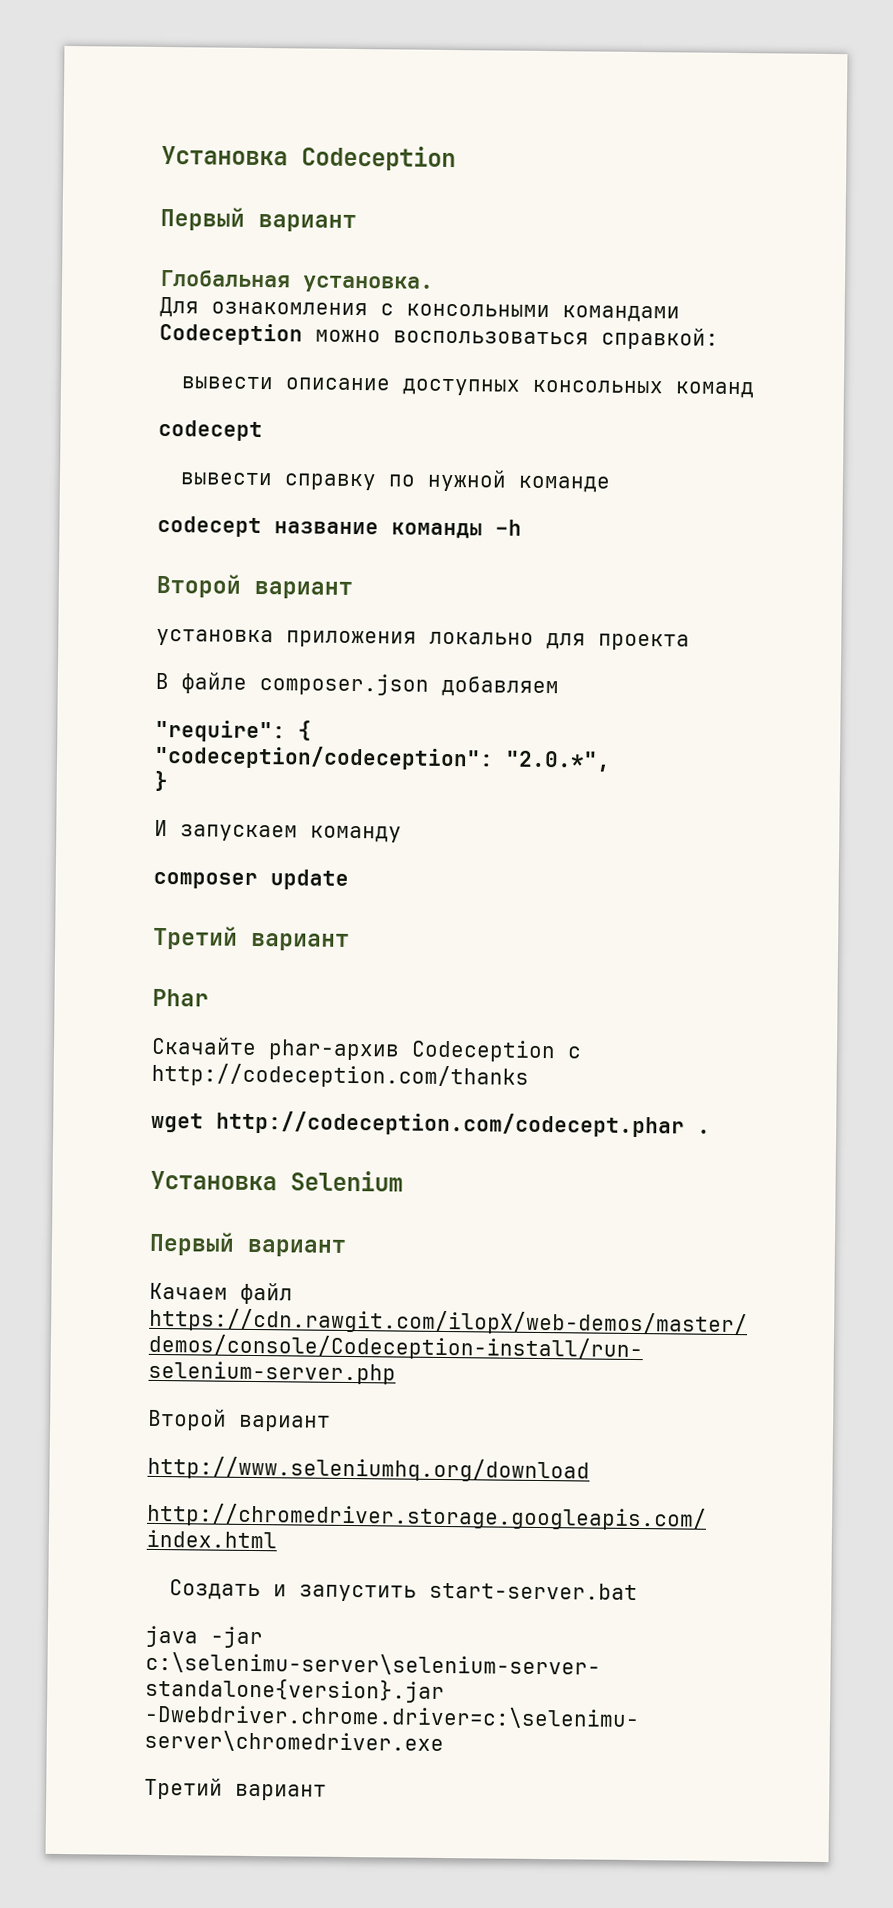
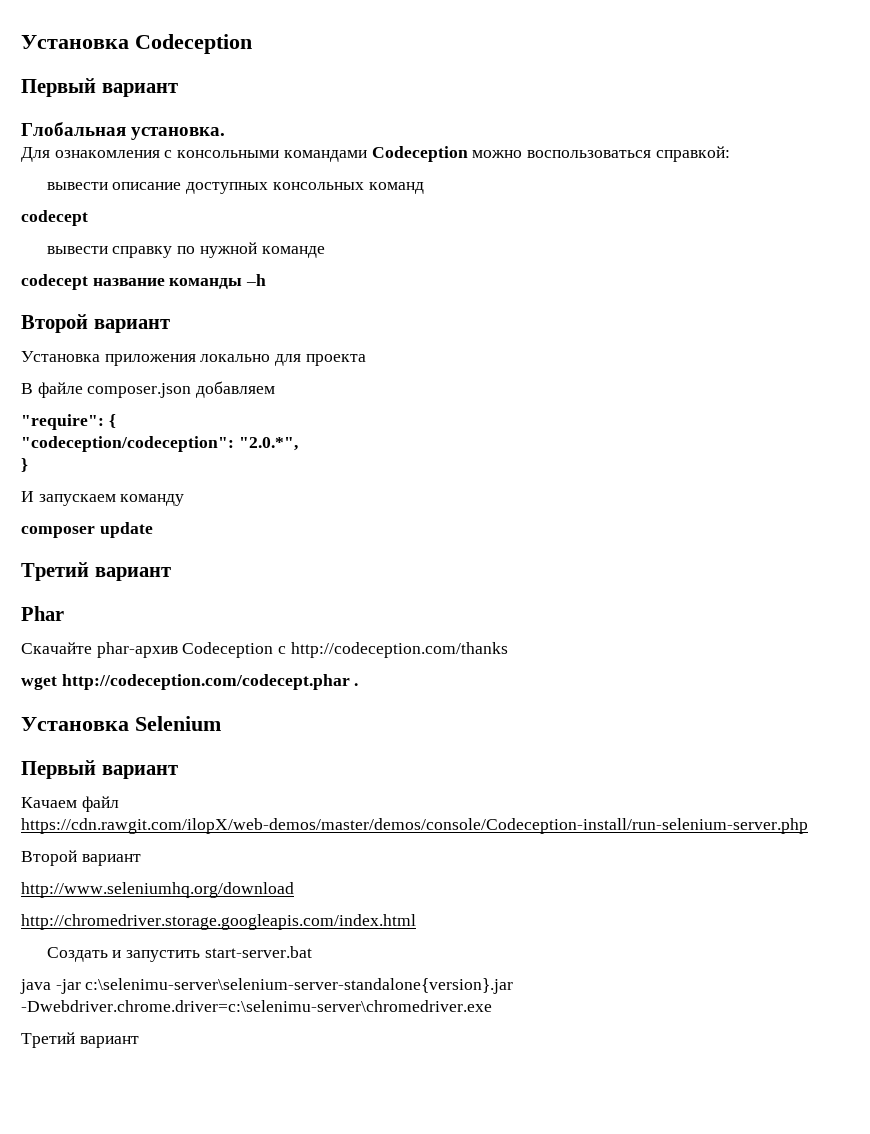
- установка приложения локально для проекта
+ Установка приложения локально для проекта

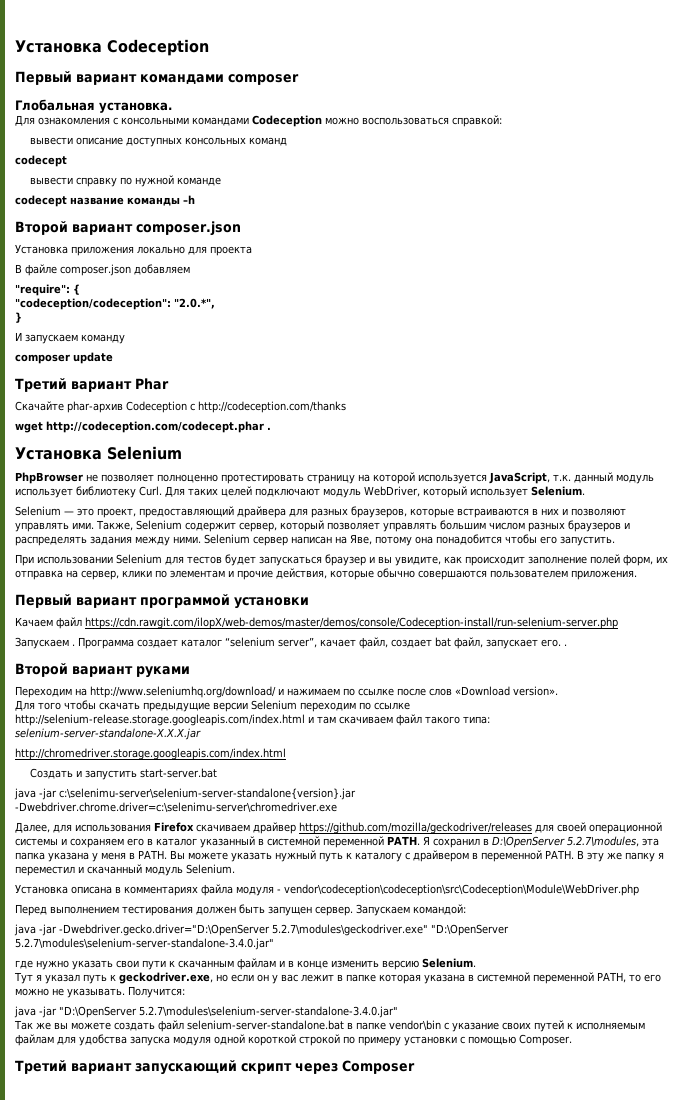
  Установка Codeception
- Первый вариант
+ Первый вариант командами composer
  codecept название команды –h
- Второй вариант
+ Второй вариант composer.json
  composer update
- Третий вариант
- Phar
+ Третий вариант Phar
  Установка Selenium
- Первый вариант
+ PhpBrowser не позволяет полноценно протестировать страницу на которой используется JavaScript, т.к. данный модуль использует библиотеку Curl. Для таких целей подключают модуль WebDriver, который использует Selenium.
+ Selenium — это проект, предоставляющий драйвера для разных браузеров, которые встраиваются в них и позволяют управлять ими. Также, Selenium содержит сервер, который позволяет управлять большим числом разных браузеров и распределять задания между ними. Selenium сервер написан на Яве, потому она понадобится чтобы его запустить.
+ При использовании Selenium для тестов будет запускаться браузер и вы увидите, как происходит заполнение полей форм, их отправка на сервер, клики по элементам и прочие действия, которые обычно совершаются пользователем приложения.
+ Первый вариант программой установки
  Качаем файл https://cdn.rawgit.com/ilopX/web-demos/master/demos/console/Codeception-install/run-selenium-server.php
- Второй вариант
- http://www.seleniumhq.org/download
+ Запускаем . Программа создает каталог “selenium server”, качает файл, создает bat файл, запускает его. .
+ Второй вариант руками
+ Переходим на http://www.seleniumhq.org/download/ и нажимаем по ссылке после слов «Download version».
+ Для того чтобы скачать предыдущие версии Selenium переходим по ссылке http://selenium-release.storage.googleapis.com/index.html и там скачиваем файл такого типа: selenium-server-standalone-X.X.X.jar
  java -jar c:\selenimu-server\selenium-server-standalone{version}.jar -Dwebdriver.chrome.driver=c:\selenimu-server\chromedriver.exe
- Третий вариант
+ Далее, для использования Firefox скачиваем драйвер https://github.com/mozilla/geckodriver/releases для своей операционной системы и сохраняем его в каталог указанный в системной переменной PATH. Я сохранил в D:\OpenServer 5.2.7\modules, эта папка указана у меня в PATH. Вы можете указать нужный путь к каталогу с драйвером в переменной PATH. В эту же папку я переместил и скачанный модуль Selenium.
+ Установка описана в комментариях файла модуля - vendor\codeception\codeception\src\Codeception\Module\WebDriver.php
+ Перед выполнением тестирования должен быть запущен сервер. Запускаем командой:
+ java -jar -Dwebdriver.gecko.driver="D:\OpenServer 5.2.7\modules\geckodriver.exe" "D:\OpenServer 5.2.7\modules\selenium-server-standalone-3.4.0.jar"
+ где нужно указать свои пути к скачанным файлам и в конце изменить версию Selenium.
+ Тут я указал путь к geckodriver.exe, но если он у вас лежит в папке которая указана в системной переменной PATH, то его можно не указывать. Получится:
+ java -jar "D:\OpenServer 5.2.7\modules\selenium-server-standalone-3.4.0.jar"
+ Так же вы можете создать файл selenium-server-standalone.bat в папке vendor\bin с указание своих путей к исполняемым файлам для удобства запуска модуля одной короткой строкой по примеру установки с помощью Composer.
+ Третий вариант запускающий скрипт через Composer

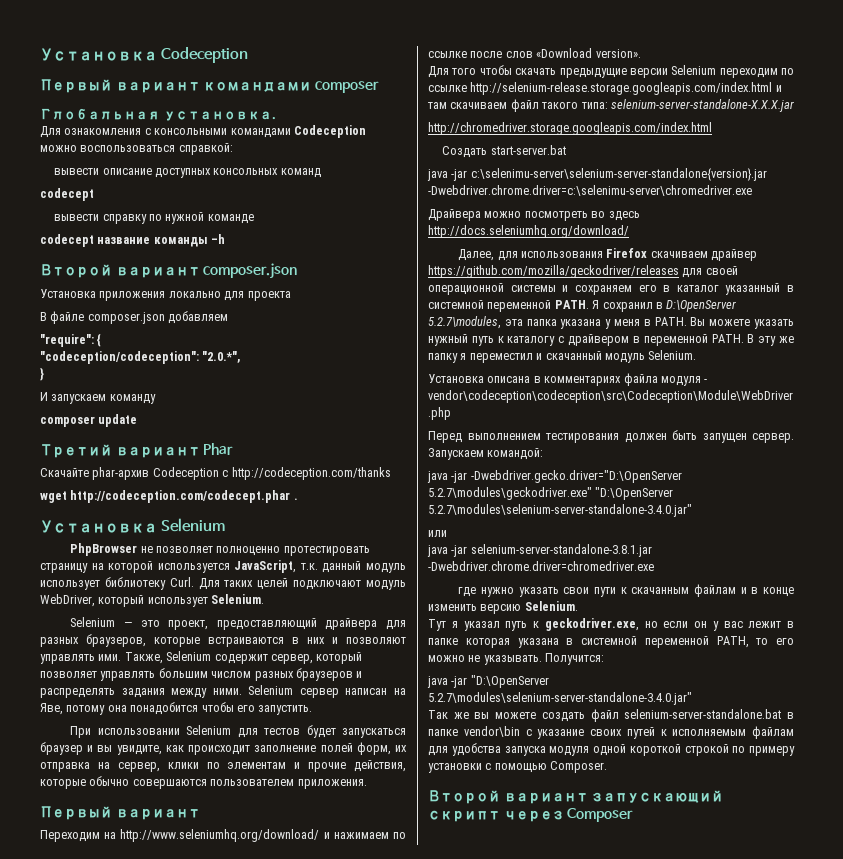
  При использовании Selenium для тестов будет запускаться браузер и вы увидите, как происходит заполнение полей форм, их отправка на сервер, клики по элементам и прочие действия, которые обычно совершаются пользователем приложения.
- Первый вариант программой установки
- Качаем файл https://cdn.rawgit.com/ilopX/web-demos/master/demos/console/Codeception-install/run-selenium-server.php
- Запускаем . Программа создает каталог “selenium server”, качает файл, создает bat файл, запускает его. .
- Второй вариант руками
+ Первый вариант
- Создать и запустить start-server.bat
+ Создать start-server.bat
+ Драйвера можно посмотреть во здесь http://docs.seleniumhq.org/download/
+ или
+ java -jar selenium-server-standalone-3.8.1.jar -Dwebdriver.chrome.driver=chromedriver.exe
- Третий вариант запускающий скрипт через Composer
+ Второй вариант запускающий скрипт через Composer

